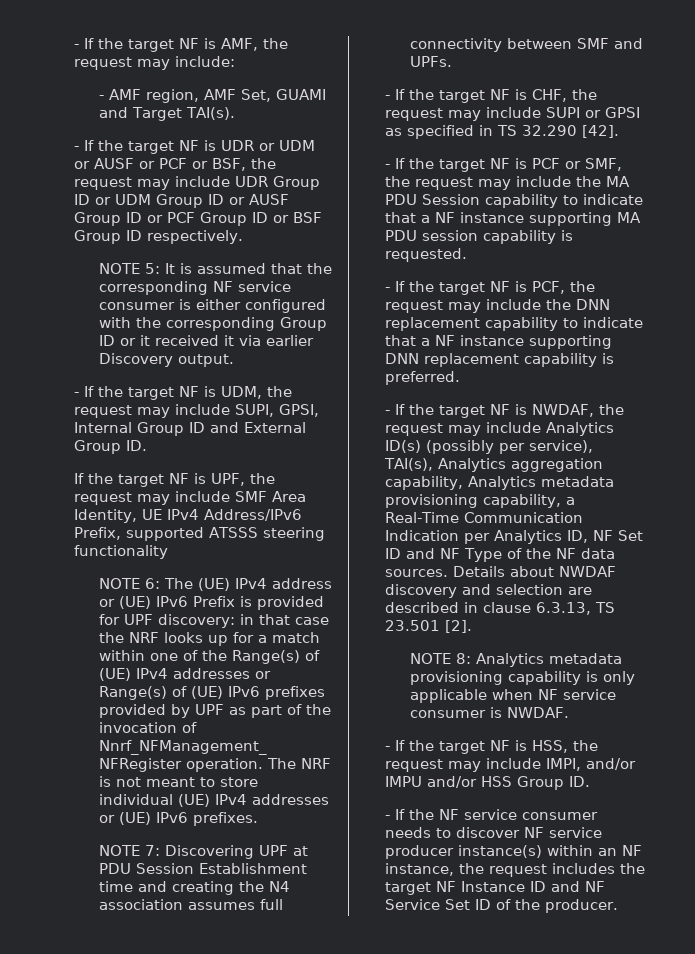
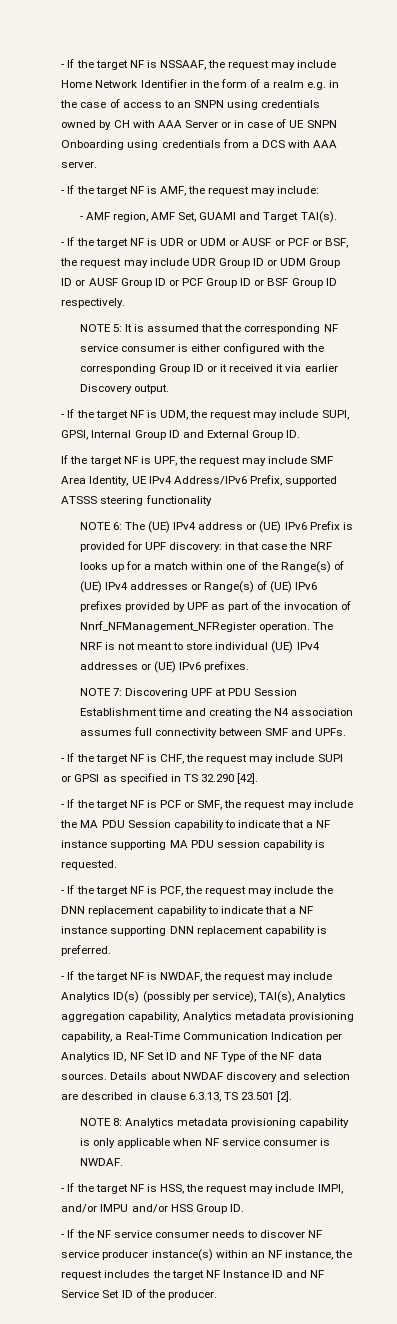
+ - If the target NF is NSSAAF, the request may include Home Network Identifier in the form of a realm e.g. in the case of access to an SNPN using credentials owned by CH with AAA Server or in case of UE SNPN Onboarding using credentials from a DCS with AAA server.

